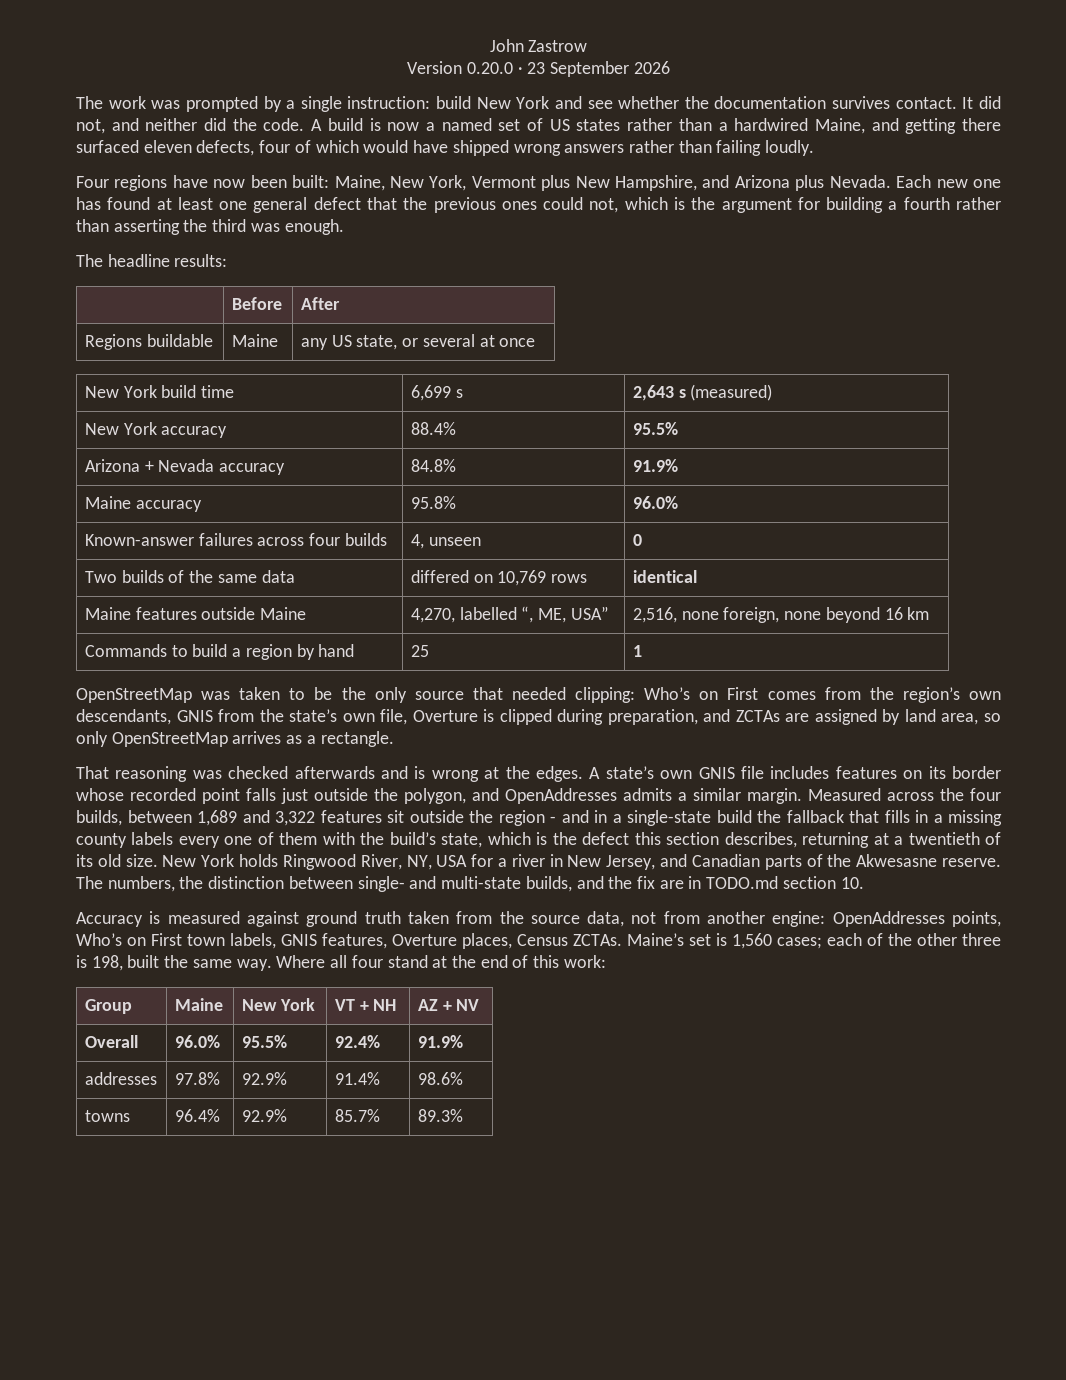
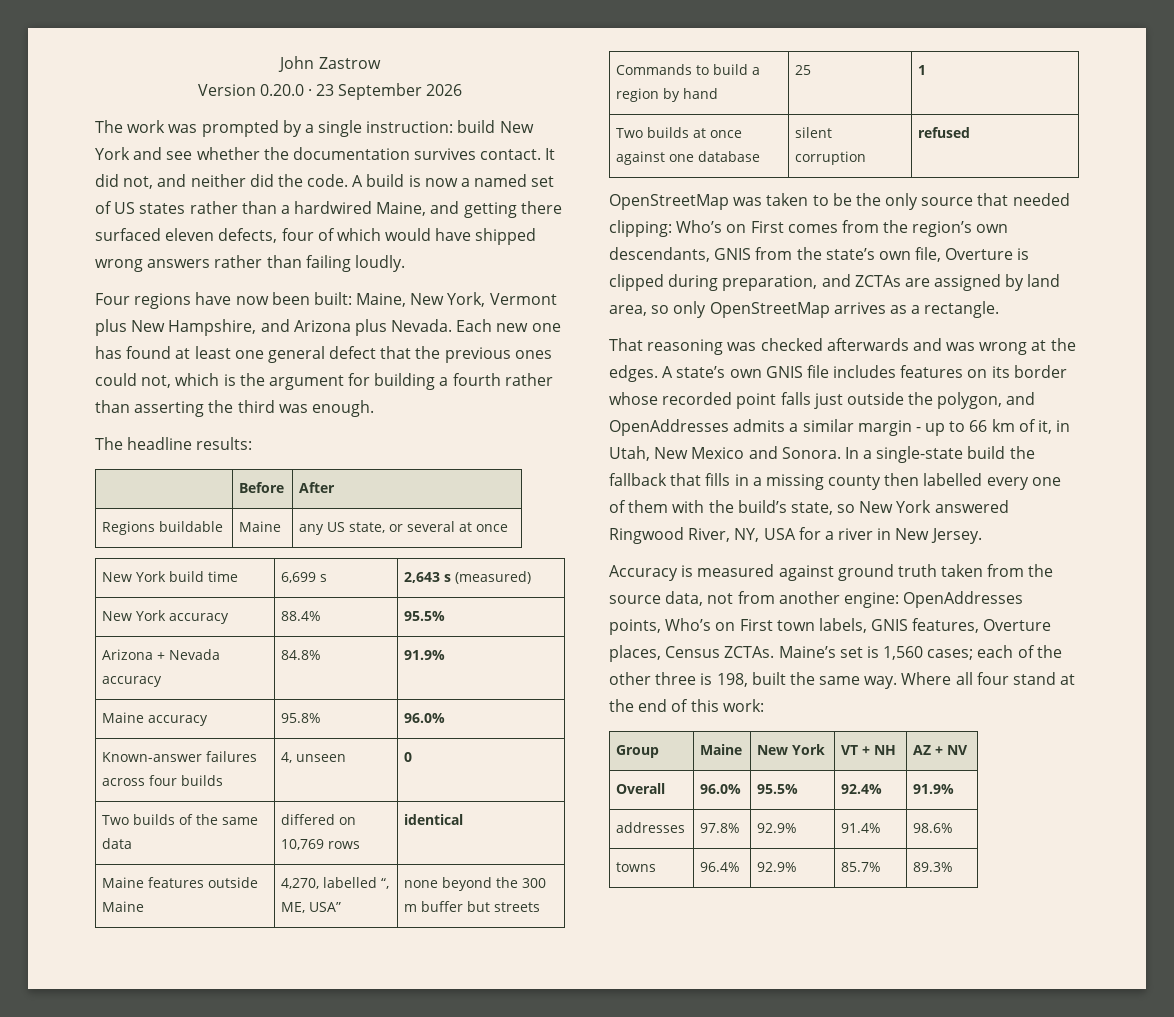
- Maine features outside Maine | 4,270, labelled “, ME, USA” | 2,516, none foreign, none beyond 16 km
+ Maine features outside Maine | 4,270, labelled “, ME, USA” | none beyond the 300 m buffer but streets
+ Two builds at once against one database | silent corruption | refused
- That reasoning was checked afterwards and is wrong at the edges.
+ That reasoning was checked afterwards and was wrong at the edges.
- A state’s own GNIS file includes features on its border whose recorded point falls just outside the polygon, and OpenAddresses admits a similar margin. Measured across the four builds, between 1,689 and 3,322 features sit outside the region - and in a single-state build the fallback that fills in a missing county labels every one of them with the build’s state, which is the defect this section describes, returning at a twentieth of its old size. New York holds Ringwood River, NY, USA for a river in New Jersey, and Canadian parts of the Akwesasne reserve. The numbers, the distinction between single- and multi-state builds, and the fix are in TODO.md section 10.
+ A state’s own GNIS file includes features on its border whose recorded point falls just outside the polygon, and OpenAddresses admits a similar margin - up to 66 km of it, in Utah, New Mexico and Sonora. In a single-state build the fallback that fills in a missing county then labelled every one of them with the build’s state, so New York answered Ringwood River, NY, USA for a river in New Jersey.

